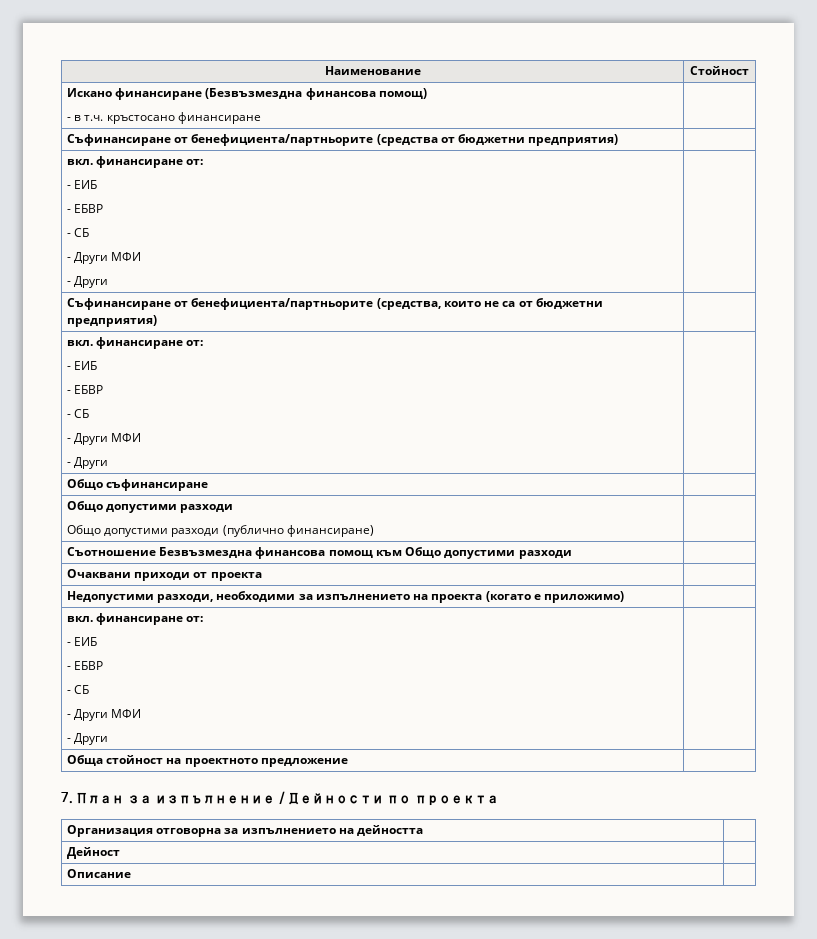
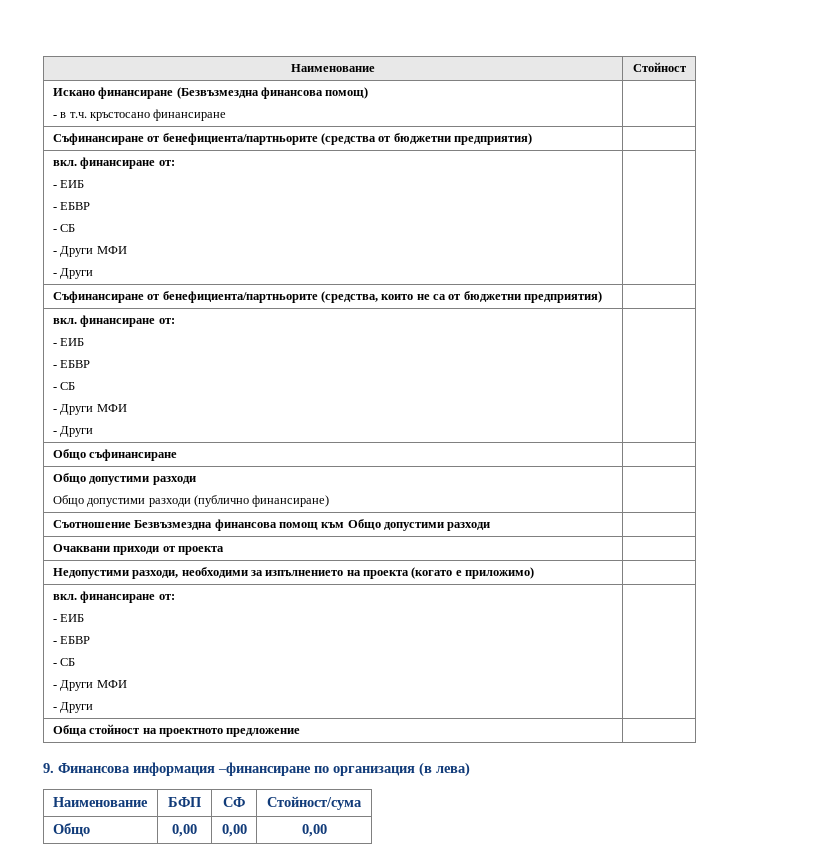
- 7. План за изпълнение / Дейности по проекта
- Организация отговорна за изпълнението на дейността |
- Дейност |
- Описание |
+ 9. Финансова информация –финансиране по организация (в лева)
+ Наименование | БФП | СФ | Стойност/сума
+ Общо | 0,00 | 0,00 | 0,00

